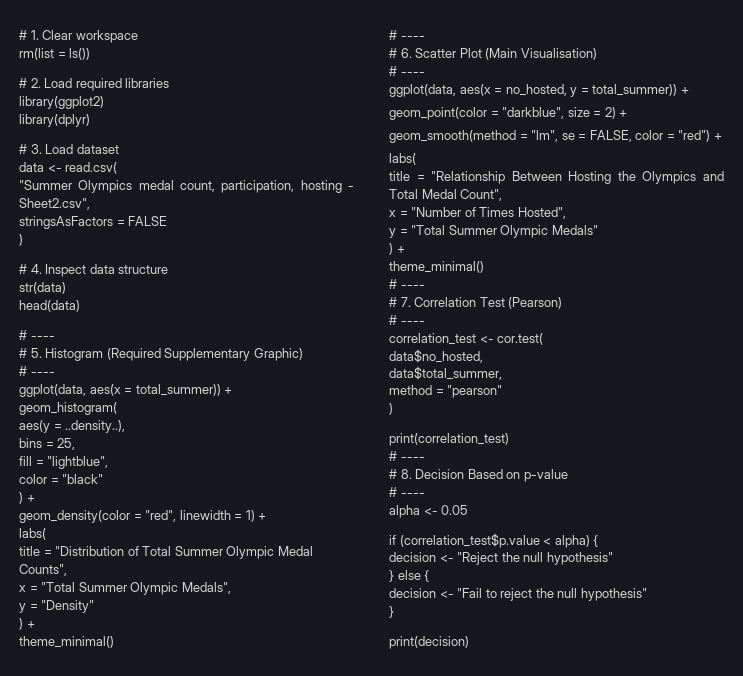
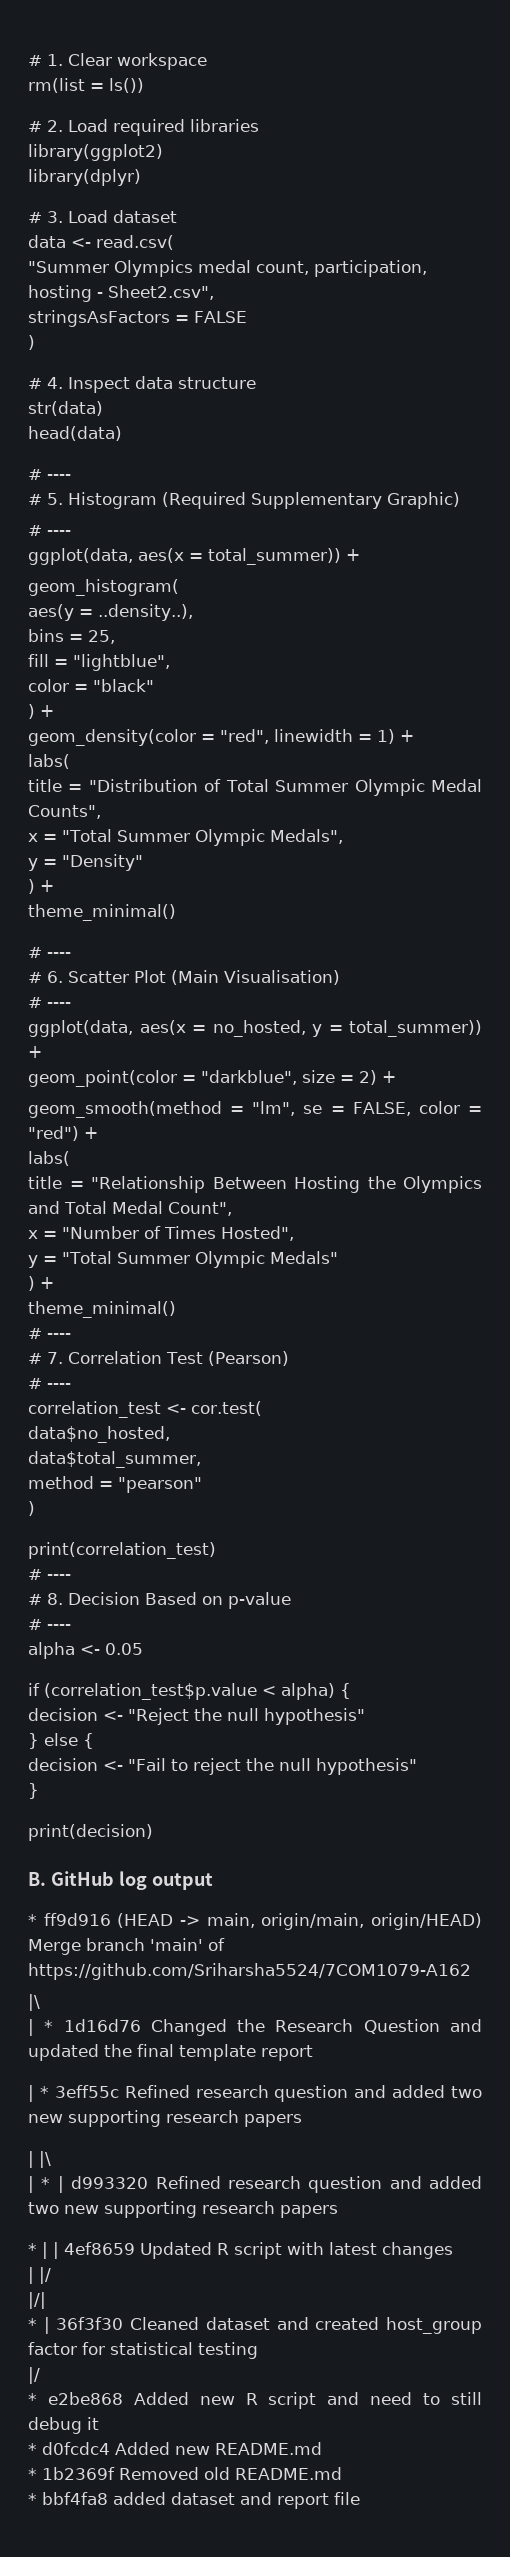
+ B. GitHub log output
+ * ff9d916 (HEAD -> main, origin/main, origin/HEAD) Merge branch 'main' of https://github.com/Sriharsha5524/7COM1079-A162
+ |\
+ | * 1d16d76 Changed the Research Question and updated the final template report
+ | * 3eff55c Refined research question and added two new supporting research papers
+ | |\
+ | * | d993320 Refined research question and added two new supporting research papers
+ * | | 4ef8659 Updated R script with latest changes
+ | |/
+ |/|
+ * | 36f3f30 Cleaned dataset and created host_group factor for statistical testing
+ |/
+ * e2be868 Added new R script and need to still debug it
+ * d0fcdc4 Added new README.md
+ * 1b2369f Removed old README.md
+ * bbf4fa8 added dataset and report file

